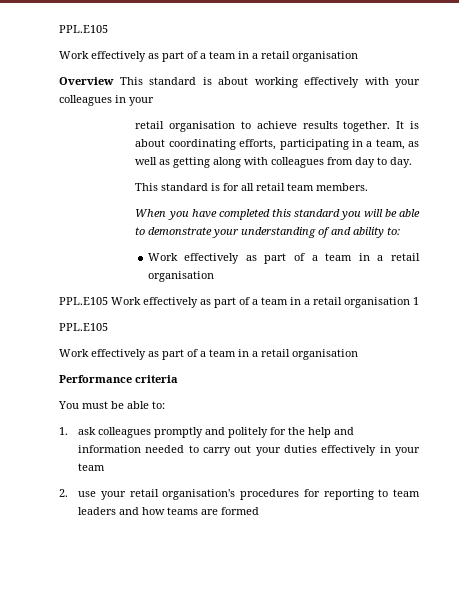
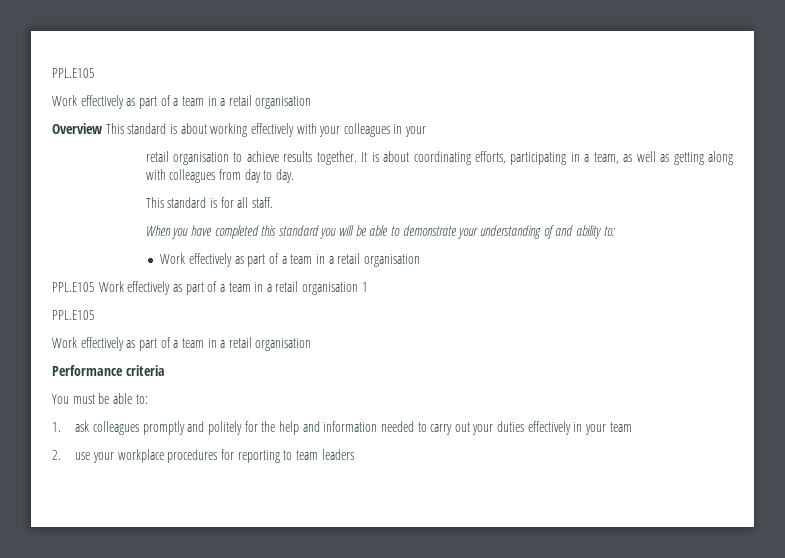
- This standard is for all retail team members.
+ This standard is for all staff.
- 2. use your retail organisation's procedures for reporting to team leaders and how teams are formed
+ 2. use your workplace procedures for reporting to team leaders

